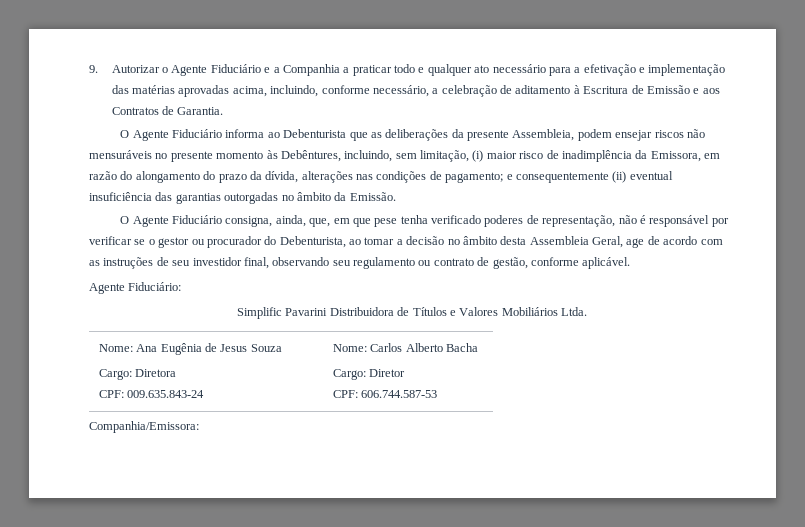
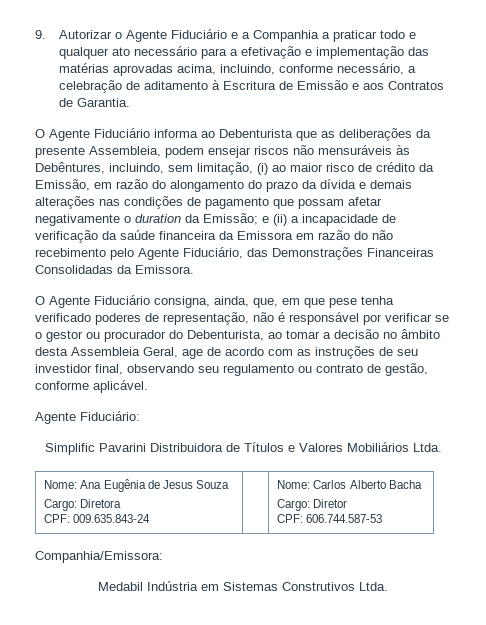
- O Agente Fiduciário informa ao Debenturista que as deliberações da presente Assembleia, podem ensejar riscos não mensuráveis no presente momento às Debêntures, incluindo, sem limitação, (i) maior risco de inadimplência da Emissora, em razão do alongamento do prazo da dívida, alterações nas condições de pagamento; e consequentemente (ii) eventual insuficiência das garantias outorgadas no âmbito da Emissão.
+ O Agente Fiduciário informa ao Debenturista que as deliberações da presente Assembleia, podem ensejar riscos não mensuráveis às Debêntures, incluindo, sem limitação, (i) ao maior risco de crédito da Emissão, em razão do alongamento do prazo da dívida e demais alterações nas condições de pagamento que possam afetar negativamente o duration da Emissão; e (ii) a incapacidade de verificação da saúde financeira da Emissora em razão do não recebimento pelo Agente Fiduciário, das Demonstrações Financeiras Consolidadas da Emissora.
+ Medabil Indústria em Sistemas Construtivos Ltda.

